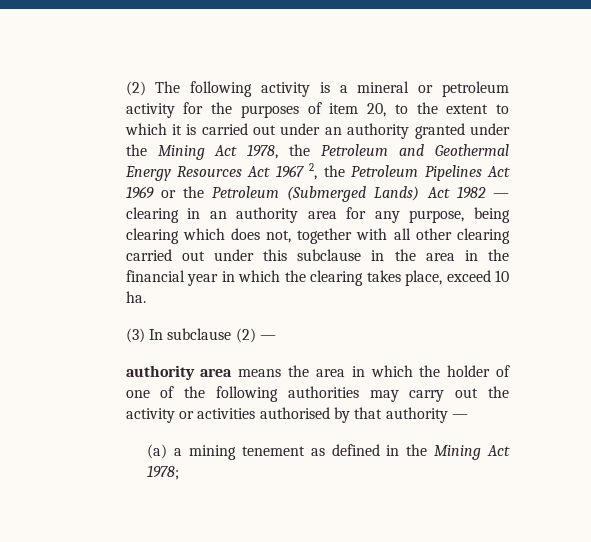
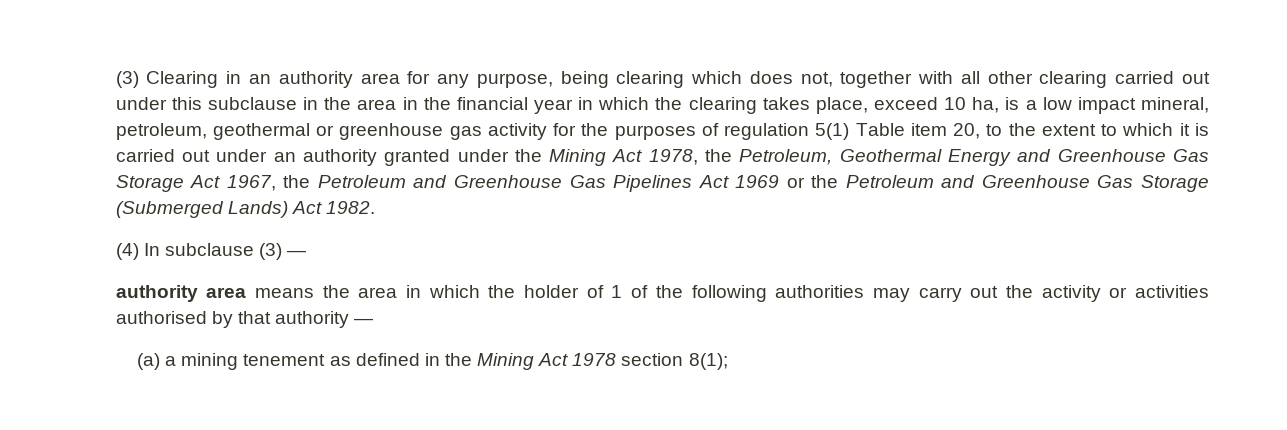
- (2) The following activity is a mineral or petroleum activity for the purposes of item 20, to the extent to which it is carried out under an authority granted under the Mining Act 1978, the Petroleum and Geothermal Energy Resources Act 1967 2, the Petroleum Pipelines Act 1969 or the Petroleum (Submerged Lands) Act 1982 — clearing in an authority area for any purpose, being clearing which does not, together with all other clearing carried out under this subclause in the area in the financial year in which the clearing takes place, exceed 10 ha.
- (3) In subclause (2) —
+ (3) Clearing in an authority area for any purpose, being clearing which does not, together with all other clearing carried out under this subclause in the area in the financial year in which the clearing takes place, exceed 10 ha, is a low impact mineral, petroleum, geothermal or greenhouse gas activity for the purposes of regulation 5(1) Table item 20, to the extent to which it is carried out under an authority granted under the Mining Act 1978, the Petroleum, Geothermal Energy and Greenhouse Gas Storage Act 1967, the Petroleum and Greenhouse Gas Pipelines Act 1969 or the Petroleum and Greenhouse Gas Storage (Submerged Lands) Act 1982.
+ (4) In subclause (3) —
- authority area means the area in which the holder of one of the following authorities may carry out the activity or activities authorised by that authority —
+ authority area means the area in which the holder of 1 of the following authorities may carry out the activity or activities authorised by that authority —
- (a) a mining tenement as defined in the Mining Act 1978;
+ (a) a mining tenement as defined in the Mining Act 1978 section 8(1);

